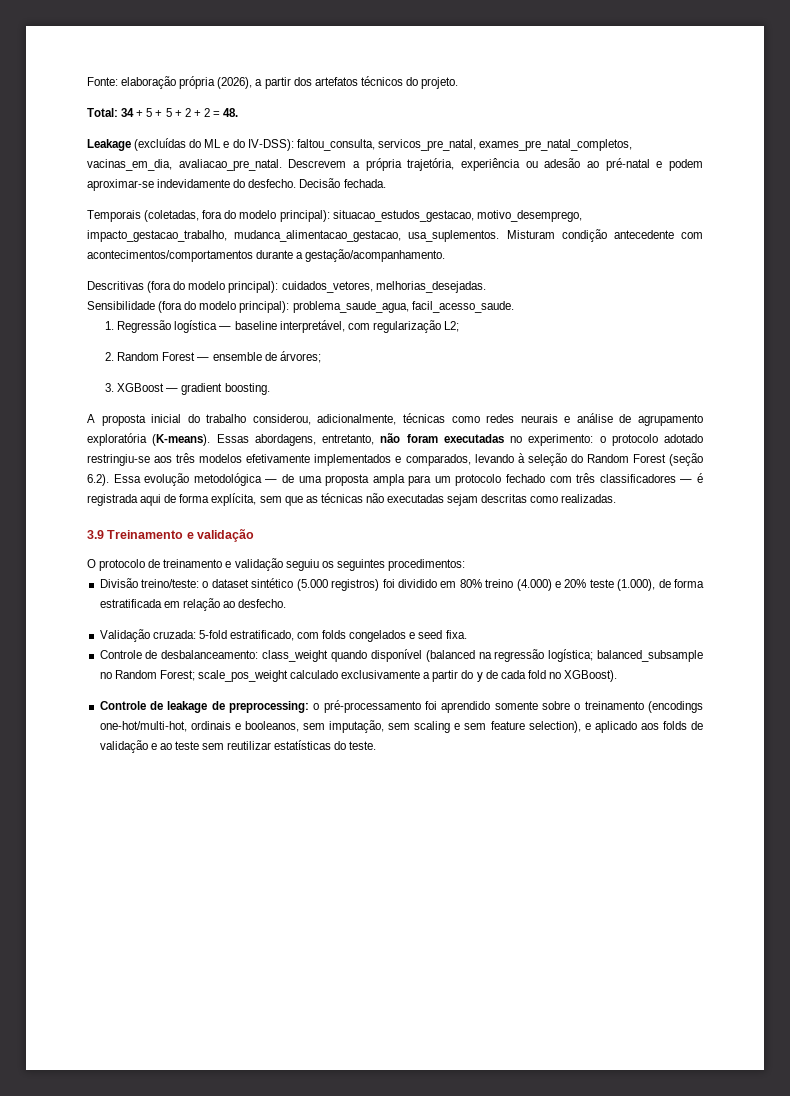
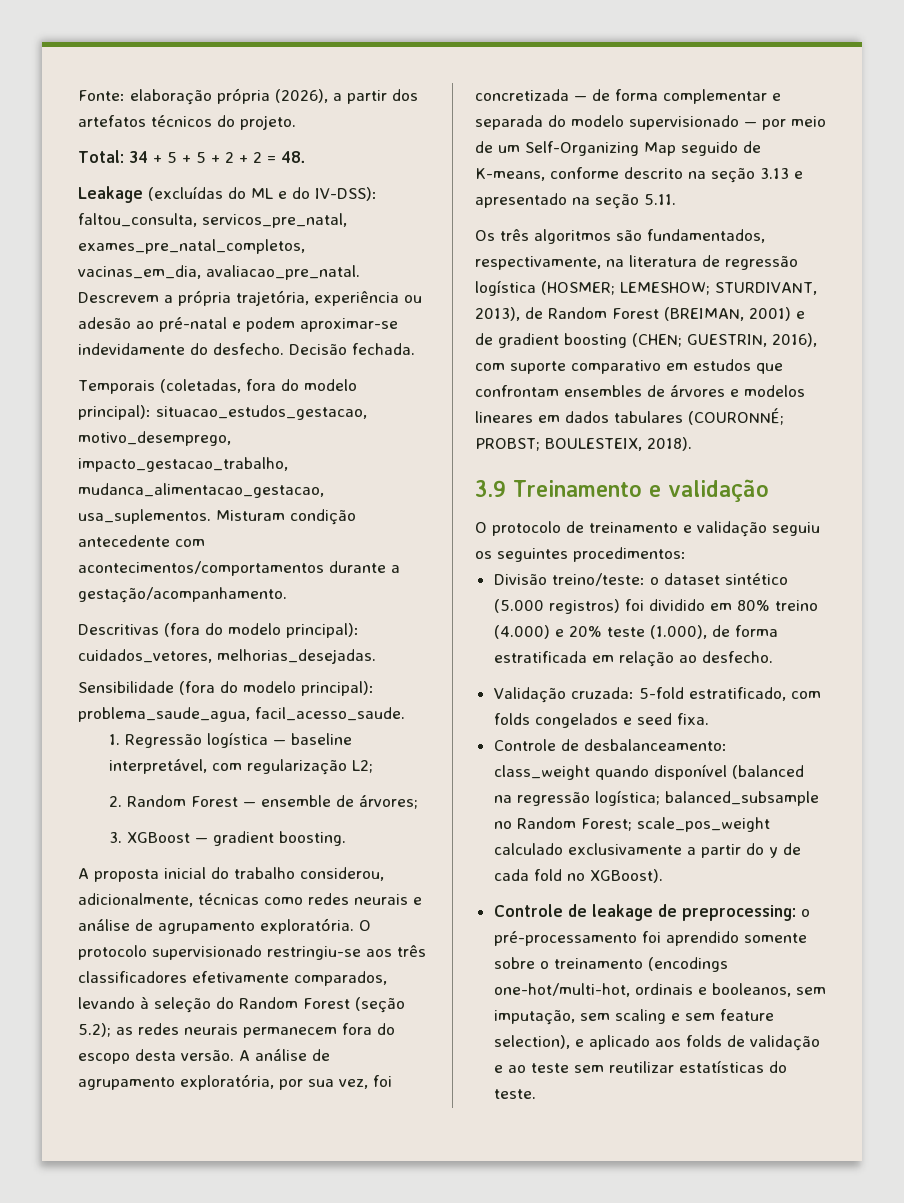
- A proposta inicial do trabalho considerou, adicionalmente, técnicas como redes neurais e análise de agrupamento exploratória (K-means). Essas abordagens, entretanto, não foram executadas no experimento: o protocolo adotado restringiu-se aos três modelos efetivamente implementados e comparados, levando à seleção do Random Forest (seção 6.2). Essa evolução metodológica — de uma proposta ampla para um protocolo fechado com três classificadores — é registrada aqui de forma explícita, sem que as técnicas não executadas sejam descritas como realizadas.
+ A proposta inicial do trabalho considerou, adicionalmente, técnicas como redes neurais e análise de agrupamento exploratória. O protocolo supervisionado restringiu-se aos três classificadores efetivamente comparados, levando à seleção do Random Forest (seção 5.2); as redes neurais permanecem fora do escopo desta versão. A análise de agrupamento exploratória, por sua vez, foi concretizada — de forma complementar e separada do modelo supervisionado — por meio de um Self-Organizing Map seguido de K-means, conforme descrito na seção 3.13 e apresentado na seção 5.11.
+ Os três algoritmos são fundamentados, respectivamente, na literatura de regressão logística (HOSMER; LEMESHOW; STURDIVANT, 2013), de Random Forest (BREIMAN, 2001) e de gradient boosting (CHEN; GUESTRIN, 2016), com suporte comparativo em estudos que confrontam ensembles de árvores e modelos lineares em dados tabulares (COURONNÉ; PROBST; BOULESTEIX, 2018).

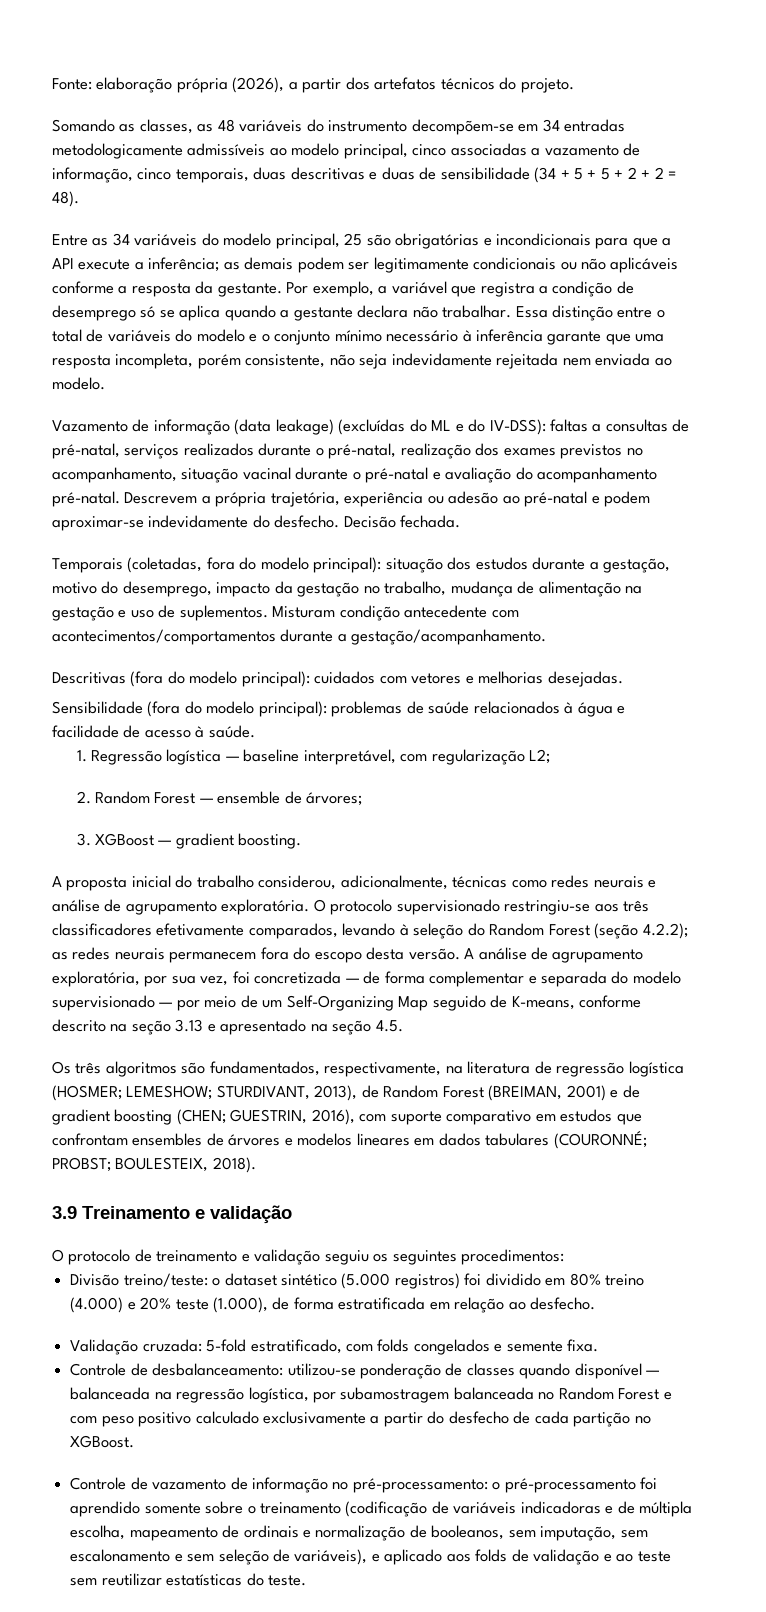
- Total: 34 + 5 + 5 + 2 + 2 = 48.
- Leakage (excluídas do ML e do IV-DSS): faltou_consulta, servicos_pre_natal, exames_pre_natal_completos, vacinas_em_dia, avaliacao_pre_natal.
+ Somando as classes, as 48 variáveis do instrumento decompõem-se em 34 entradas metodologicamente admissíveis ao modelo principal, cinco associadas a vazamento de informação, cinco temporais, duas descritivas e duas de sensibilidade (34 + 5 + 5 + 2 + 2 = 48).
+ Entre as 34 variáveis do modelo principal, 25 são obrigatórias e incondicionais para que a API execute a inferência; as demais podem ser legitimamente condicionais ou não aplicáveis conforme a resposta da gestante. Por exemplo, a variável que registra a condição de desemprego só se aplica quando a gestante declara não trabalhar. Essa distinção entre o total de variáveis do modelo e o conjunto mínimo necessário à inferência garante que uma resposta incompleta, porém consistente, não seja indevidamente rejeitada nem enviada ao modelo.
+ Vazamento de informação (data leakage) (excluídas do ML e do IV-DSS): faltas a consultas de pré-natal, serviços realizados durante o pré-natal, realização dos exames previstos no acompanhamento, situação vacinal durante o pré-natal e avaliação do acompanhamento pré-natal.
- Temporais (coletadas, fora do modelo principal): situacao_estudos_gestacao, motivo_desemprego, impacto_gestacao_trabalho, mudanca_alimentacao_gestacao, usa_suplementos.
+ Temporais (coletadas, fora do modelo principal): situação dos estudos durante a gestação, motivo do desemprego, impacto da gestação no trabalho, mudança de alimentação na gestação e uso de suplementos.
- Descritivas (fora do modelo principal): cuidados_vetores, melhorias_desejadas.
+ Descritivas (fora do modelo principal): cuidados com vetores e melhorias desejadas.
- Sensibilidade (fora do modelo principal): problema_saude_agua, facil_acesso_saude.
+ Sensibilidade (fora do modelo principal): problemas de saúde relacionados à água e facilidade de acesso à saúde.
- O protocolo supervisionado restringiu-se aos três classificadores efetivamente comparados, levando à seleção do Random Forest (seção 5.2); as redes neurais permanecem fora do escopo desta versão.
+ O protocolo supervisionado restringiu-se aos três classificadores efetivamente comparados, levando à seleção do Random Forest (seção 4.2.2); as redes neurais permanecem fora do escopo desta versão.
- A análise de agrupamento exploratória, por sua vez, foi concretizada — de forma complementar e separada do modelo supervisionado — por meio de um Self-Organizing Map seguido de K-means, conforme descrito na seção 3.13 e apresentado na seção 5.11.
+ A análise de agrupamento exploratória, por sua vez, foi concretizada — de forma complementar e separada do modelo supervisionado — por meio de um Self-Organizing Map seguido de K-means, conforme descrito na seção 3.13 e apresentado na seção 4.5.
- Validação cruzada: 5-fold estratificado, com folds congelados e seed fixa.
+ Validação cruzada: 5-fold estratificado, com folds congelados e semente fixa.
- Controle de desbalanceamento: class_weight quando disponível (balanced na regressão logística; balanced_subsample no Random Forest; scale_pos_weight calculado exclusivamente a partir do y de cada fold no XGBoost).
- Controle de leakage de preprocessing: o pré-processamento foi aprendido somente sobre o treinamento (encodings one-hot/multi-hot, ordinais e booleanos, sem imputação, sem scaling e sem feature selection), e aplicado aos folds de validação e ao teste sem reutilizar estatísticas do teste.
+ Controle de desbalanceamento: utilizou-se ponderação de classes quando disponível — balanceada na regressão logística, por subamostragem balanceada no Random Forest e com peso positivo calculado exclusivamente a partir do desfecho de cada partição no XGBoost.
+ Controle de vazamento de informação no pré-processamento: o pré-processamento foi aprendido somente sobre o treinamento (codificação de variáveis indicadoras e de múltipla escolha, mapeamento de ordinais e normalização de booleanos, sem imputação, sem escalonamento e sem seleção de variáveis), e aplicado aos folds de validação e ao teste sem reutilizar estatísticas do teste.

